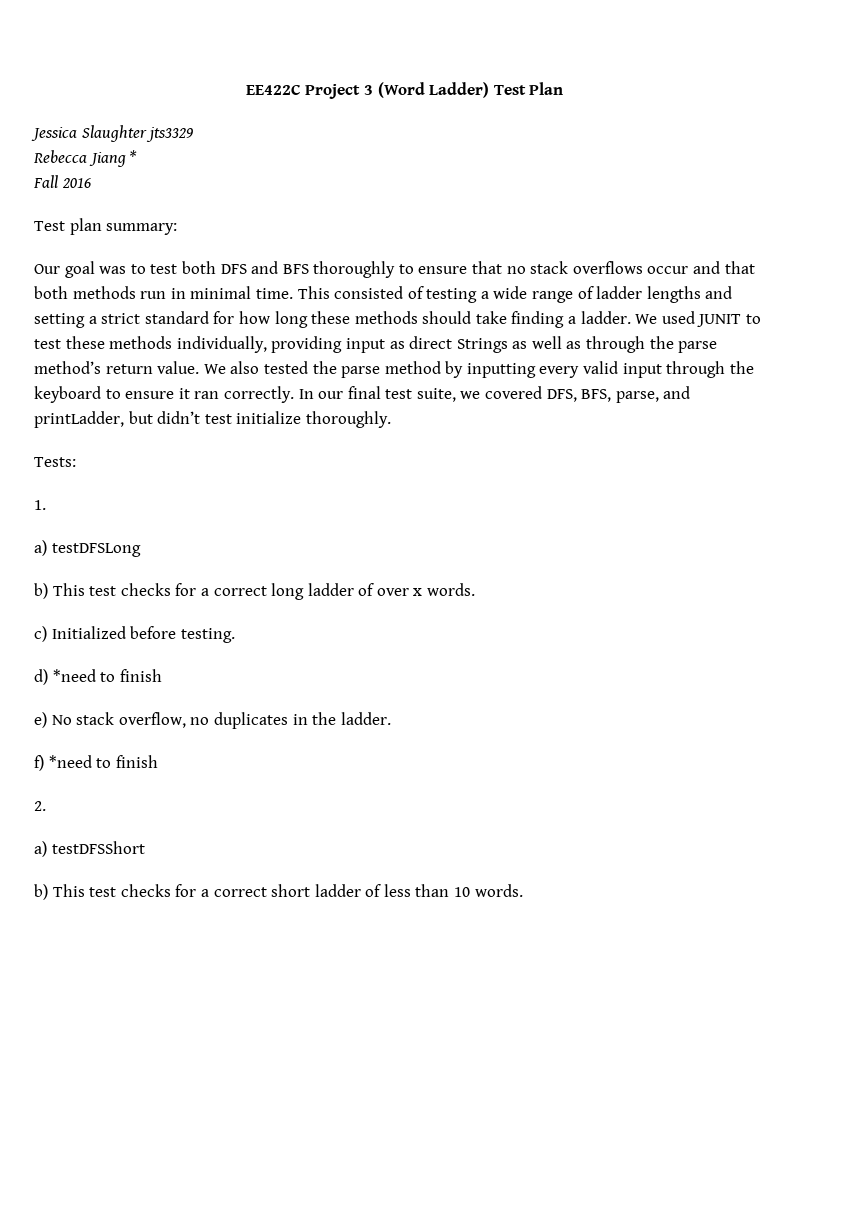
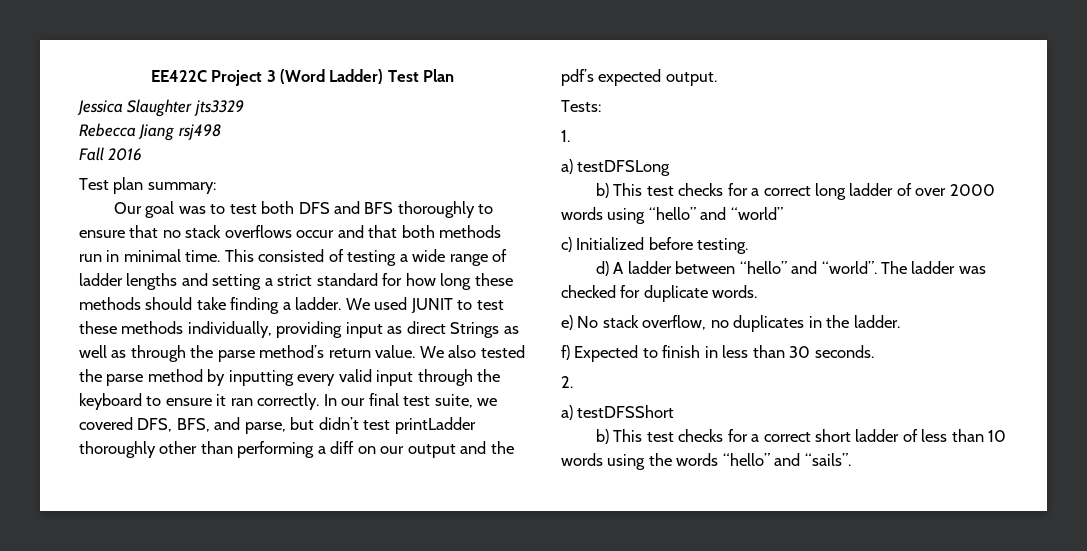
- Rebecca Jiang *
+ Rebecca Jiang rsj498
- In our final test suite, we covered DFS, BFS, parse, and printLadder, but didn’t test initialize thoroughly.
+ In our final test suite, we covered DFS, BFS, and parse, but didn’t test printLadder thoroughly other than performing a diff on our output and the pdf’s expected output.
- b) This test checks for a correct long ladder of over x words.
+ b) This test checks for a correct long ladder of over 2000 words using “hello” and “world”
- d) *need to finish
+ d) A ladder between “hello” and “world”. The ladder was checked for duplicate words.
- f) *need to finish
+ f) Expected to finish in less than 30 seconds.
- b) This test checks for a correct short ladder of less than 10 words.
+ b) This test checks for a correct short ladder of less than 10 words using the words “hello” and “sails”.

